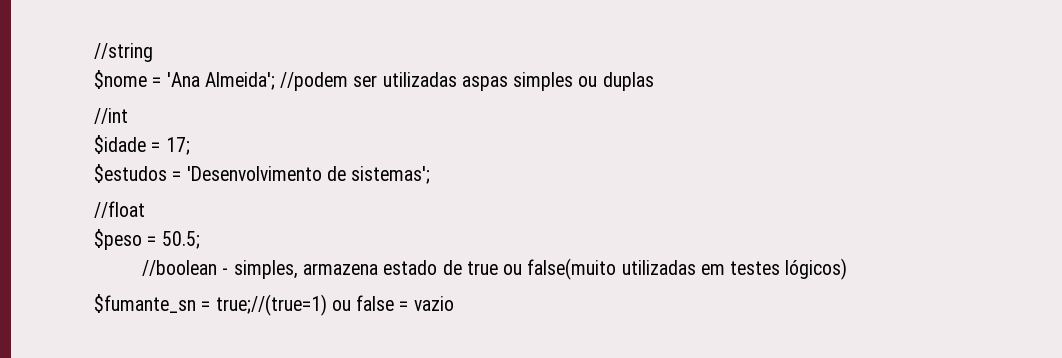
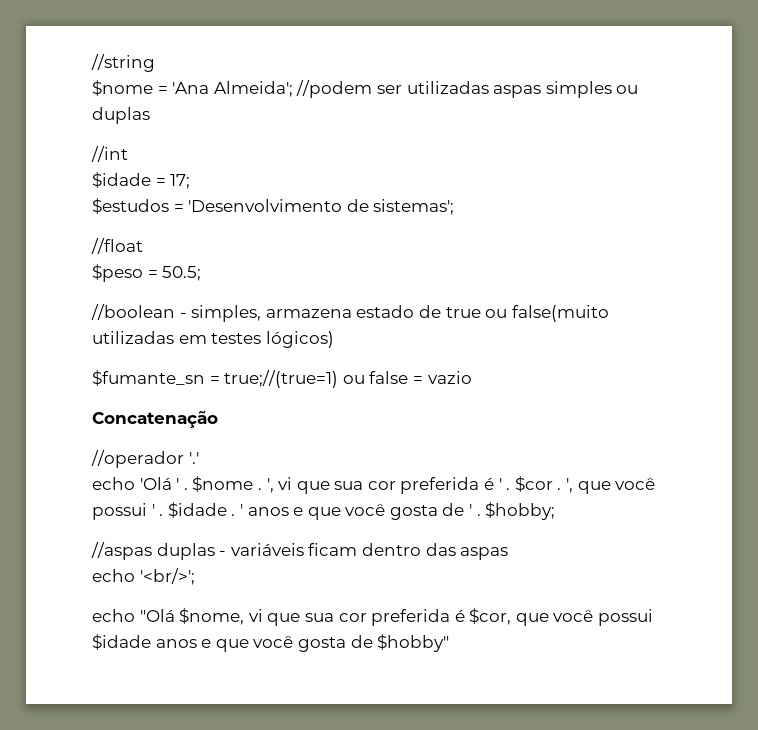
+ Concatenação
+ //operador '.'
+ echo 'Olá ' . $nome . ', vi que sua cor preferida é ' . $cor . ', que você possui ' . $idade . ' anos e que você gosta de ' . $hobby;
+ //aspas duplas - variáveis ficam dentro das aspas
+ echo '<br/>';
+ echo "Olá $nome, vi que sua cor preferida é $cor, que você possui $idade anos e que você gosta de $hobby"

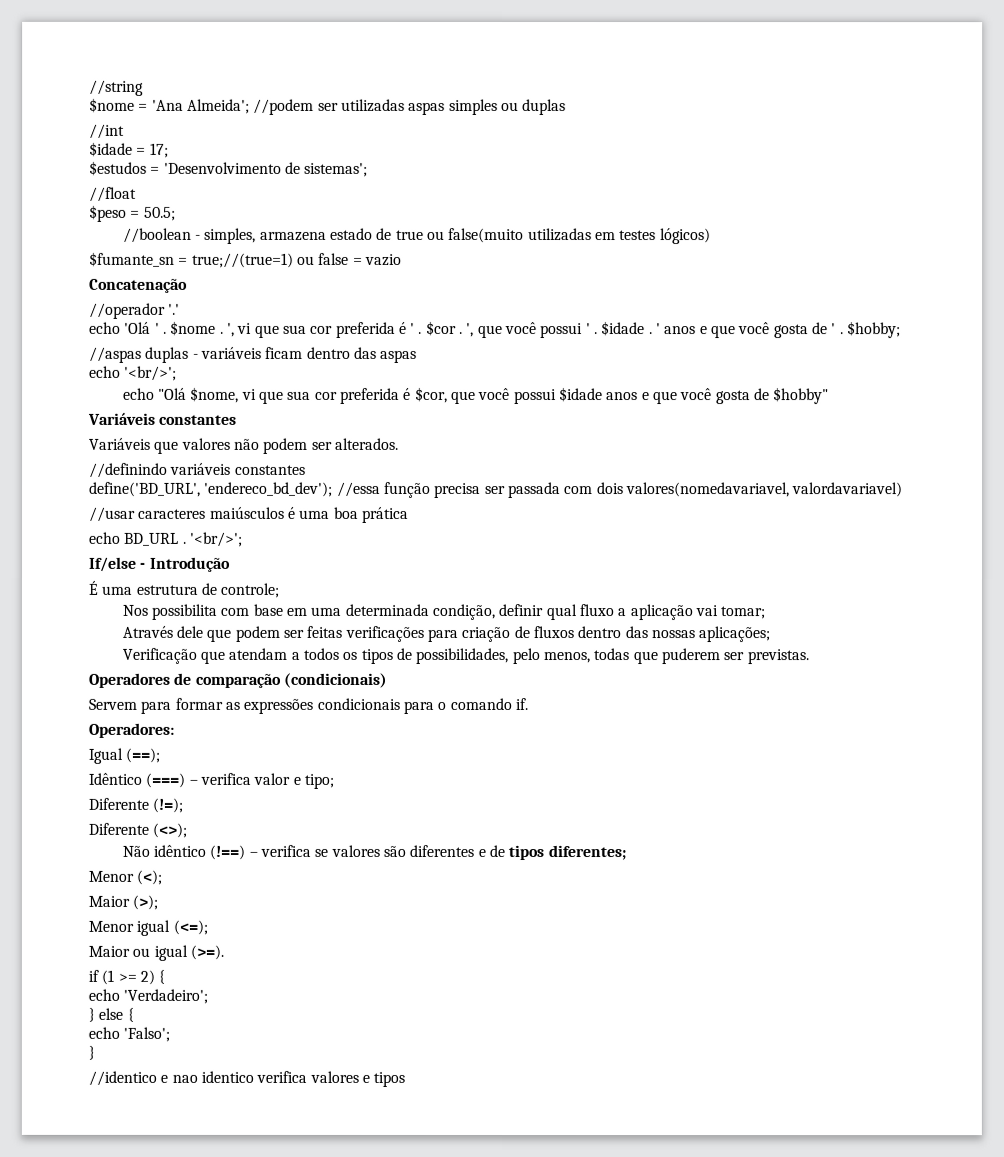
+ Variáveis constantes
+ Variáveis que valores não podem ser alterados.
+ //definindo variáveis constantes
+ define('BD_URL', 'endereco_bd_dev'); //essa função precisa ser passada com dois valores(nomedavariavel, valordavariavel)
+ //usar caracteres maiúsculos é uma boa prática
+ echo BD_URL . '<br/>';
+ If/else - Introdução
+ É uma estrutura de controle;
+ Nos possibilita com base em uma determinada condição, definir qual fluxo a aplicação vai tomar;
+ Através dele que podem ser feitas verificações para criação de fluxos dentro das nossas aplicações;
+ Verificação que atendam a todos os tipos de possibilidades, pelo menos, todas que puderem ser previstas.
+ Operadores de comparação (condicionais)
+ Servem para formar as expressões condicionais para o comando if.
+ Operadores:
+ Igual (==);
+ Idêntico (===) – verifica valor e tipo;
+ Diferente (!=);
+ Diferente (<>);
+ Não idêntico (!==) – verifica se valores são diferentes e de tipos diferentes;
+ Menor (<);
+ Maior (>);
+ Menor igual (<=);
+ Maior ou igual (>=).
+ if (1 >= 2) {
+ echo 'Verdadeiro';
+ } else {
+ echo 'Falso';
+ }
+ //identico e nao identico verifica valores e tipos

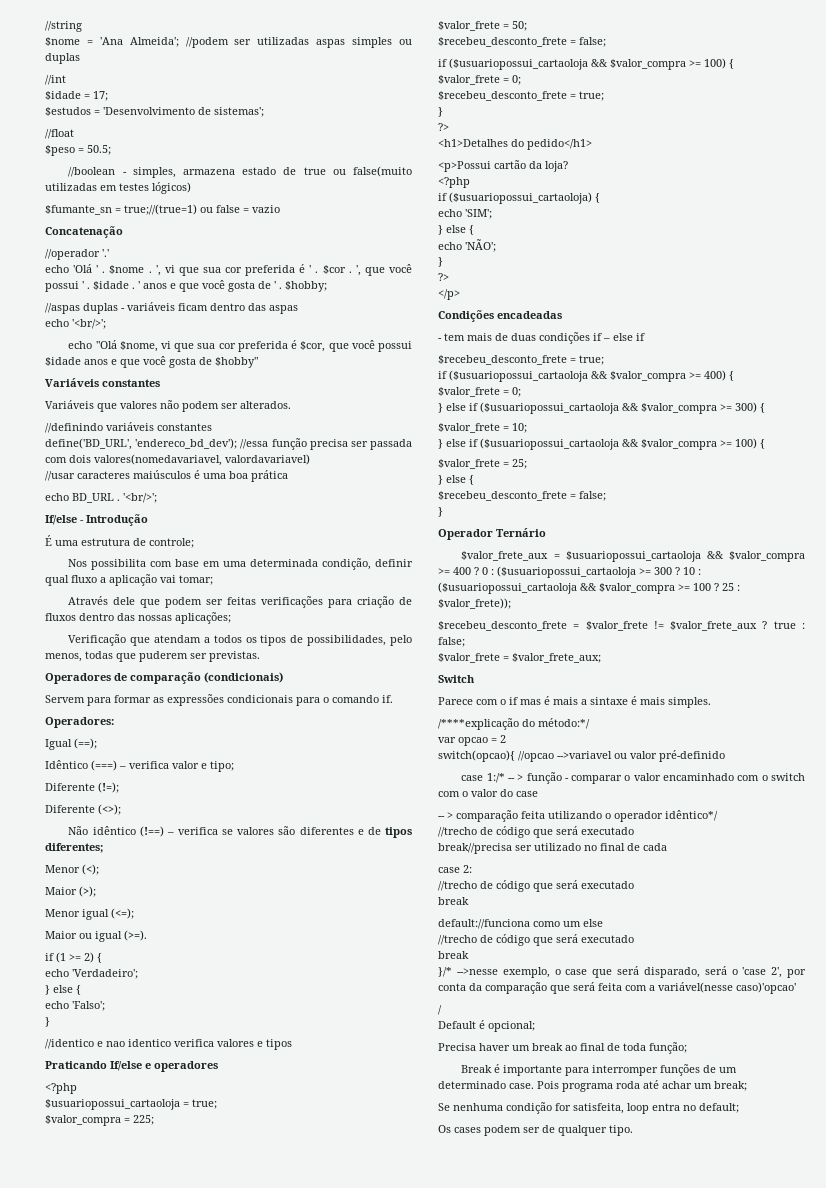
+ Praticando If/else e operadores
+ <?php
+ $usuariopossui_cartaoloja = true;
+ $valor_compra = 225;
+ $valor_frete = 50;
+ $recebeu_desconto_frete = false;
+ if ($usuariopossui_cartaoloja && $valor_compra >= 100) {
+ $valor_frete = 0;
+ $recebeu_desconto_frete = true;
+ }
+ ?>
+ <h1>Detalhes do pedido</h1>
+ <p>Possui cartão da loja?
+ <?php
+ if ($usuariopossui_cartaoloja) {
+ echo 'SIM';
+ } else {
+ echo 'NÃO';
+ }
+ ?>
+ </p>
+ Condições encadeadas
+ - tem mais de duas condições if – else if
+ $recebeu_desconto_frete = true;
+ if ($usuariopossui_cartaoloja && $valor_compra >= 400) {
+ $valor_frete = 0;
+ } else if ($usuariopossui_cartaoloja && $valor_compra >= 300) {
+ $valor_frete = 10;
+ } else if ($usuariopossui_cartaoloja && $valor_compra >= 100) {
+ $valor_frete = 25;
+ } else {
+ $recebeu_desconto_frete = false;
+ }
+ Operador Ternário
+ $valor_frete_aux = $usuariopossui_cartaoloja && $valor_compra >= 400 ? 0 : ($usuariopossui_cartaoloja >= 300 ? 10 : ($usuariopossui_cartaoloja && $valor_compra >= 100 ? 25 : $valor_frete));
+ $recebeu_desconto_frete = $valor_frete != $valor_frete_aux ? true : false;
+ $valor_frete = $valor_frete_aux;
+ Switch
+ Parece com o if mas é mais a sintaxe é mais simples.
+ /****explicação do método:*/
+ var opcao = 2
+ switch(opcao){ //opcao -->variavel ou valor pré-definido
+ case 1:/* -- > função - comparar o valor encaminhado com o switch com o valor do case
+ -- > comparação feita utilizando o operador idêntico*/
+ //trecho de código que será executado
+ break//precisa ser utilizado no final de cada
+ case 2:
+ //trecho de código que será executado
+ break
+ default://funciona como um else
+ //trecho de código que será executado
+ break
+ }/* -->nesse exemplo, o case que será disparado, será o 'case 2', por conta da comparação que será feita com a variável(nesse caso)'opcao'
+ /
+ Default é opcional;
+ Precisa haver um break ao final de toda função;
+ Break é importante para interromper funções de um determinado case. Pois programa roda até achar um break;
+ Se nenhuma condição for satisfeita, loop entra no default;
+ Os cases podem ser de qualquer tipo.

